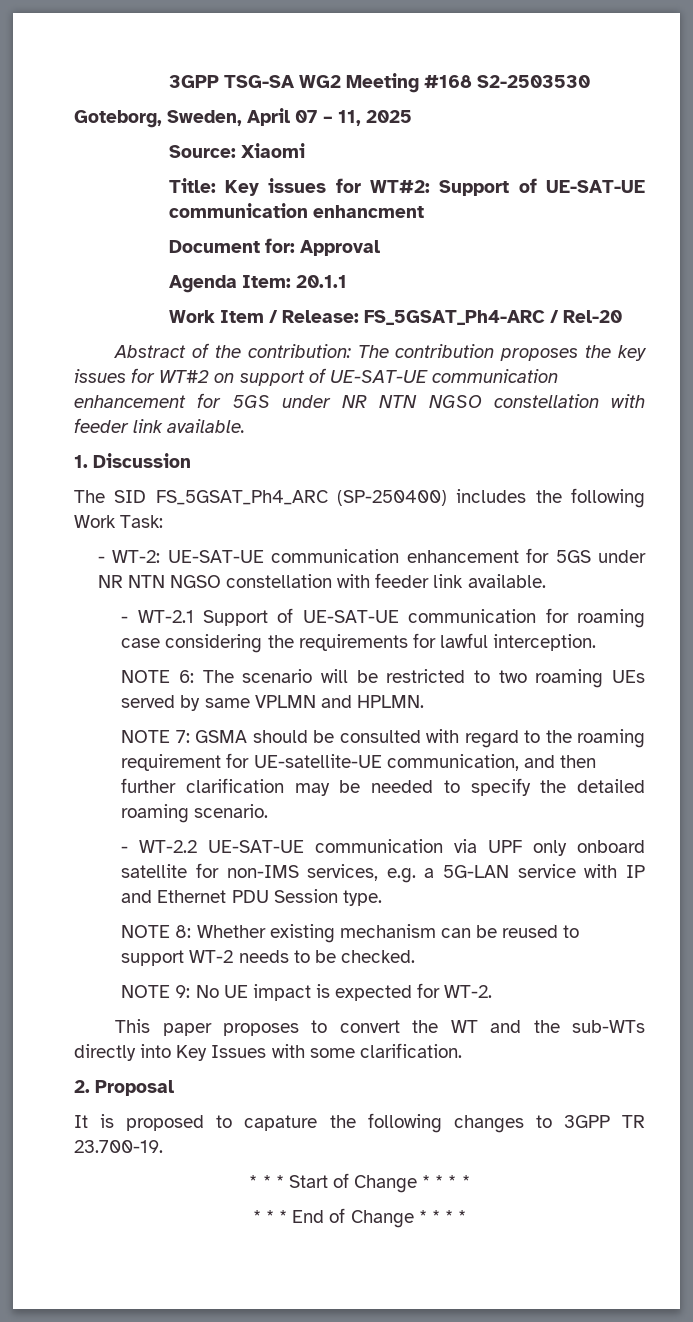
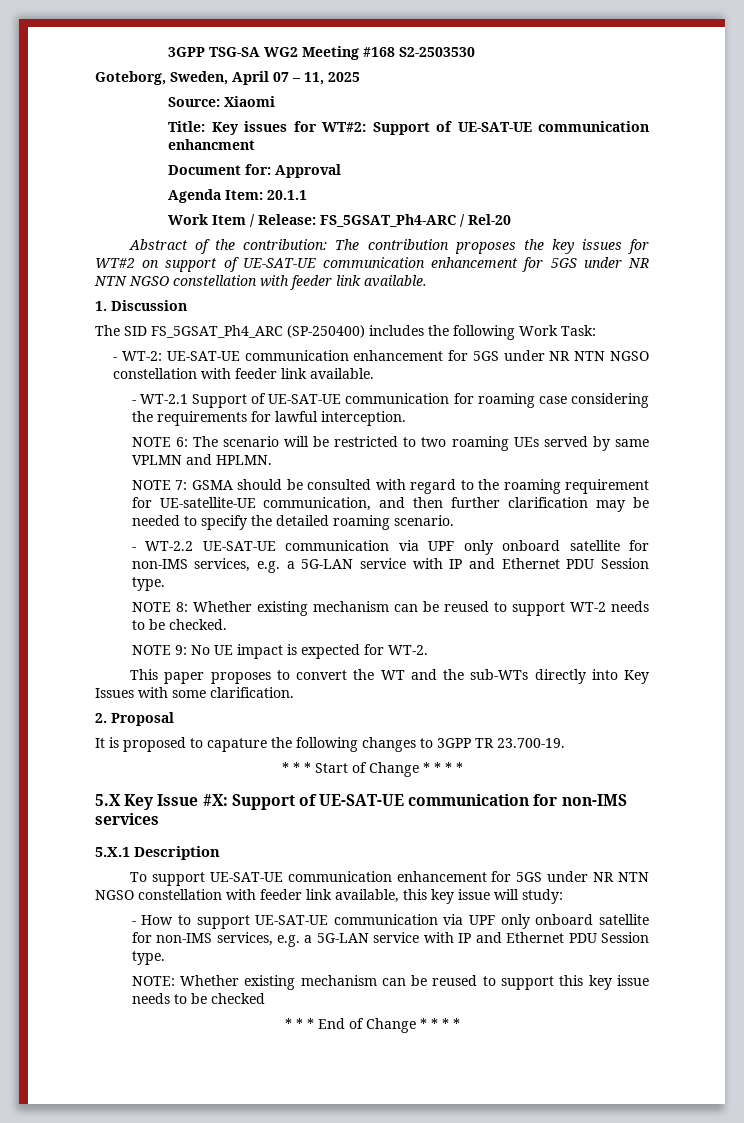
+ 5.X Key Issue #X: Support of UE-SAT-UE communication for non-IMS services
+ 5.X.1 Description
+ To support UE-SAT-UE communication enhancement for 5GS under NR NTN NGSO constellation with feeder link available, this key issue will study:
+ - How to support UE-SAT-UE communication via UPF only onboard satellite for non-IMS services, e.g. a 5G-LAN service with IP and Ethernet PDU Session type.
+ NOTE: Whether existing mechanism can be reused to support this key issue needs to be checked

